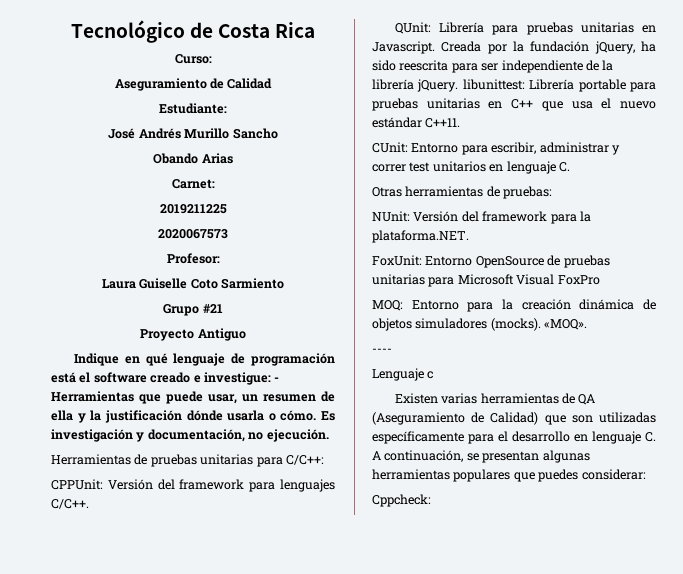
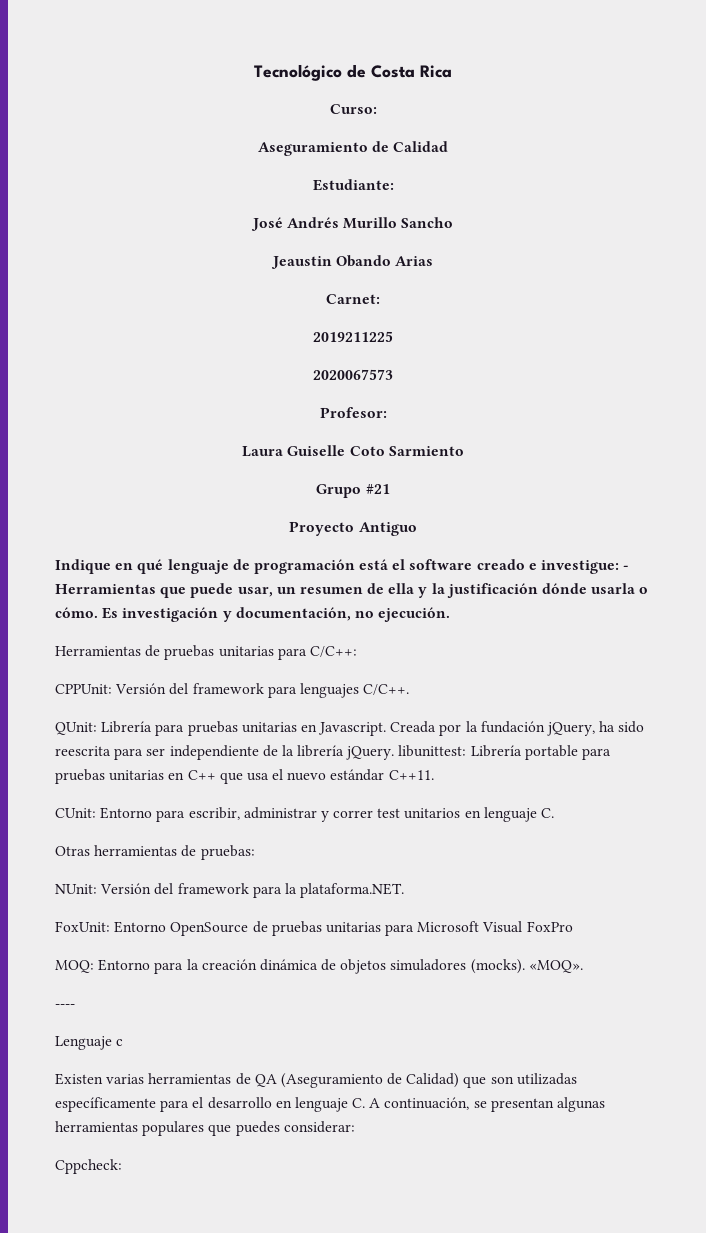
- Obando Arias
+ Jeaustin Obando Arias

